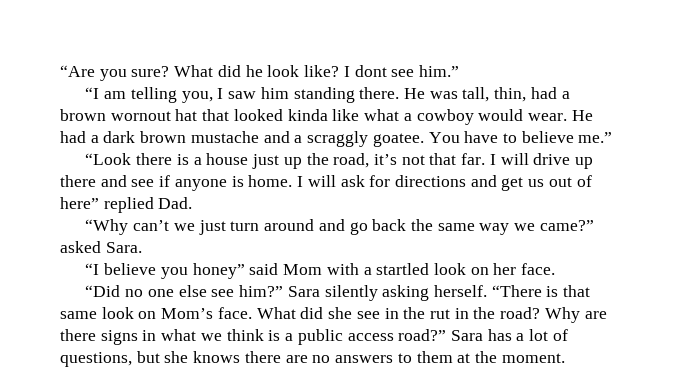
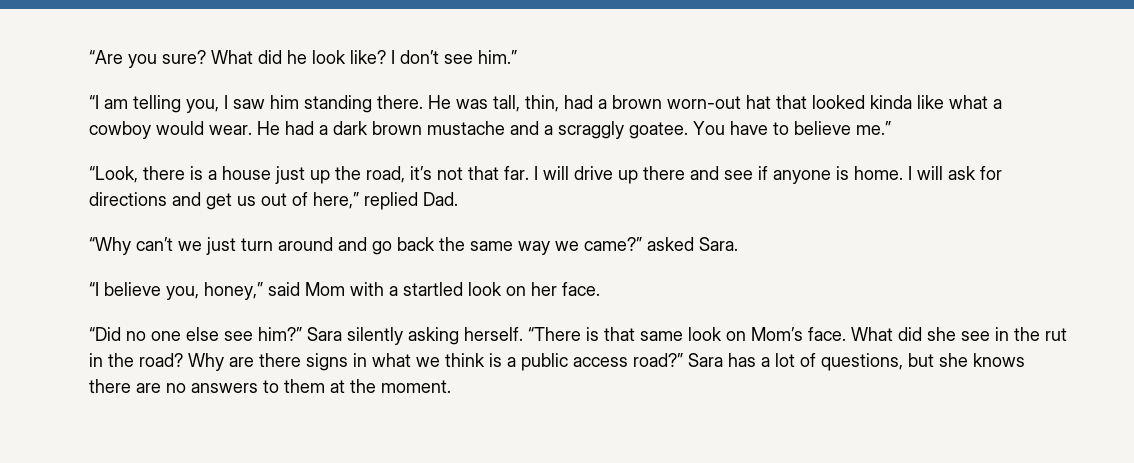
- I dont see him.”
+ I don’t see him.”
- He was tall, thin, had a brown wornout hat that looked kinda like what a cowboy would wear.
+ He was tall, thin, had a brown worn-out hat that looked kinda like what a cowboy would wear.
- “Look there is a house just up the road, it’s not that far.
+ “Look, there is a house just up the road, it’s not that far.
- I will ask for directions and get us out of here” replied Dad.
+ I will ask for directions and get us out of here,” replied Dad.
- “I believe you honey” said Mom with a startled look on her face.
+ “I believe you, honey,” said Mom with a startled look on her face.

